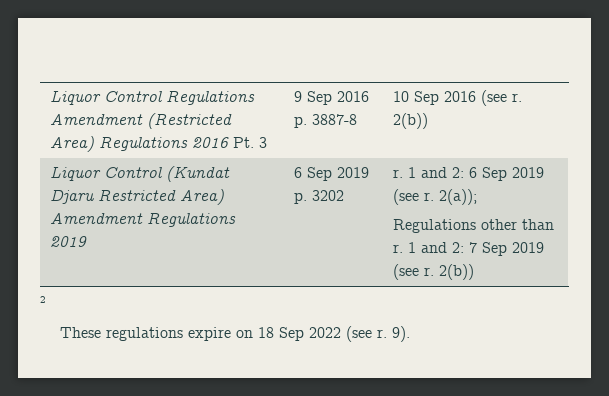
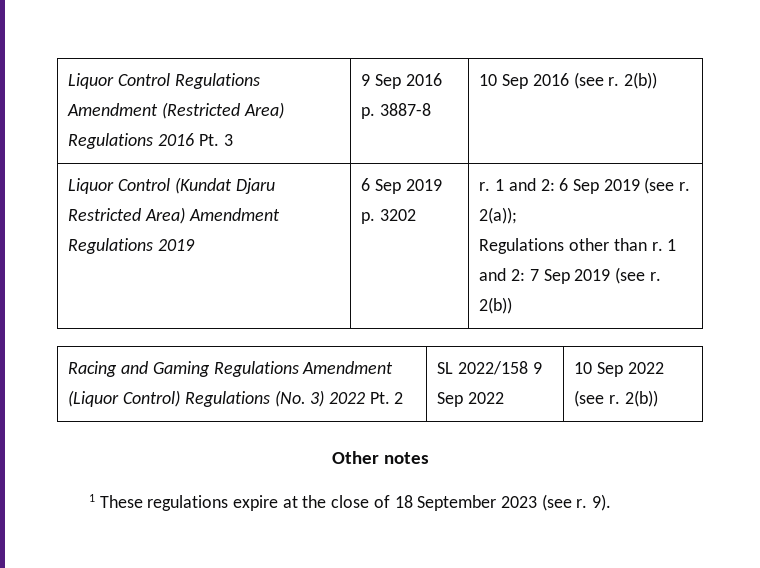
- 2
- These regulations expire on 18 Sep 2022 (see r.
+ Racing and Gaming Regulations Amendment (Liquor Control) Regulations (No. 3) 2022 Pt. 2 | SL 2022/158 9 Sep 2022 | 10 Sep 2022 (see r. 2(b))
+ Other notes
+ 1 These regulations expire at the close of 18 September 2023 (see r.

